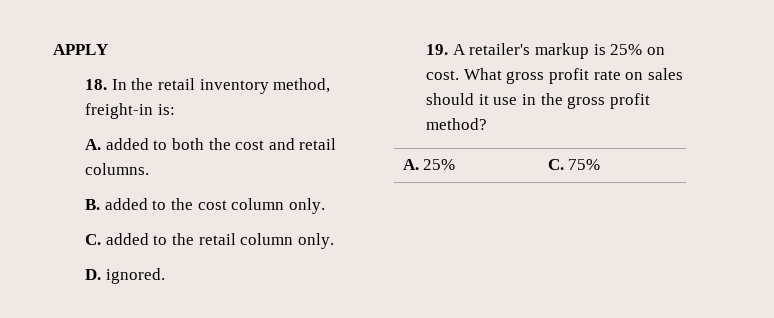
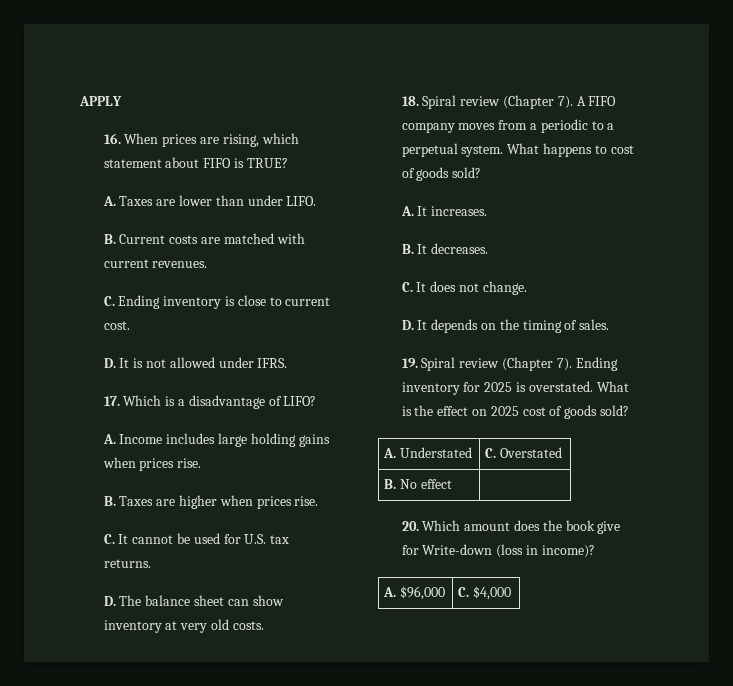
- 18. In the retail inventory method, freight-in is:
- A. added to both the cost and retail columns.
- B. added to the cost column only.
- C. added to the retail column only.
- D. ignored.
- 19. A retailer's markup is 25% on cost. What gross profit rate on sales should it use in the gross profit method?
- A. 25% | C. 75%
+ 16. When prices are rising, which statement about FIFO is TRUE?
+ A. Taxes are lower than under LIFO.
+ B. Current costs are matched with current revenues.
+ C. Ending inventory is close to current cost.
+ D. It is not allowed under IFRS.
+ 17. Which is a disadvantage of LIFO?
+ A. Income includes large holding gains when prices rise.
+ B. Taxes are higher when prices rise.
+ C. It cannot be used for U.S. tax returns.
+ D. The balance sheet can show inventory at very old costs.
+ 18. Spiral review (Chapter 7). A FIFO company moves from a periodic to a perpetual system. What happens to cost of goods sold?
+ A. It increases.
+ B. It decreases.
+ C. It does not change.
+ D. It depends on the timing of sales.
+ 19. Spiral review (Chapter 7). Ending inventory for 2025 is overstated. What is the effect on 2025 cost of goods sold?
+ A. Understated | C. Overstated
+ B. No effect |
+ 20. Which amount does the book give for Write-down (loss in income)?
+ A. $96,000 | C. $4,000

